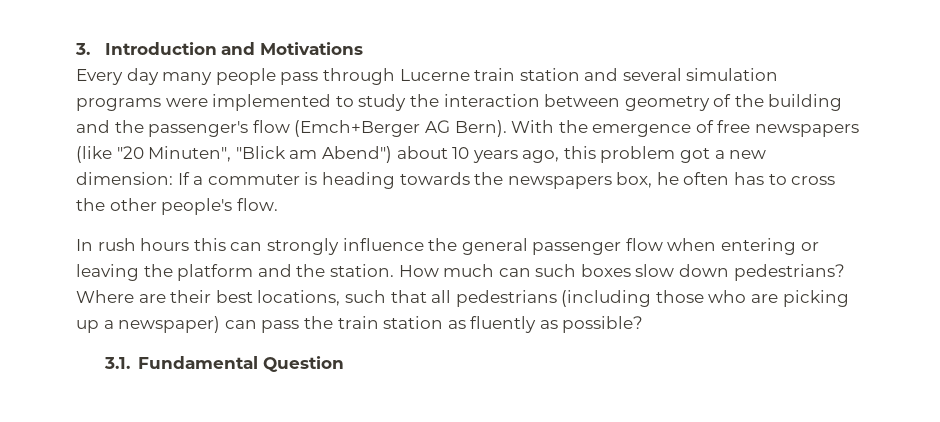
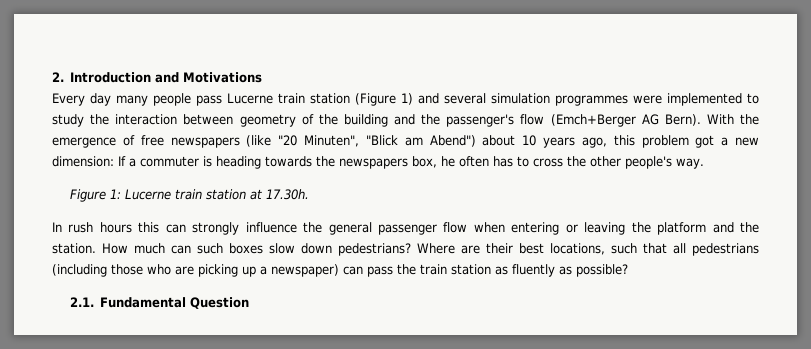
- 3. Introduction and Motivations
+ 2. Introduction and Motivations
- Every day many people pass through Lucerne train station and several simulation programs were implemented to study the interaction between geometry of the building and the passenger's flow (Emch+Berger AG Bern).
+ Every day many people pass Lucerne train station (Figure 1) and several simulation programmes were implemented to study the interaction between geometry of the building and the passenger's flow (Emch+Berger AG Bern).
- With the emergence of free newspapers (like "20 Minuten", "Blick am Abend") about 10 years ago, this problem got a new dimension: If a commuter is heading towards the newspapers box, he often has to cross the other people's flow.
+ With the emergence of free newspapers (like "20 Minuten", "Blick am Abend") about 10 years ago, this problem got a new dimension: If a commuter is heading towards the newspapers box, he often has to cross the other people's way.
+ Figure 1: Lucerne train station at 17.30h.
- 3.1. Fundamental Question
+ 2.1. Fundamental Question

